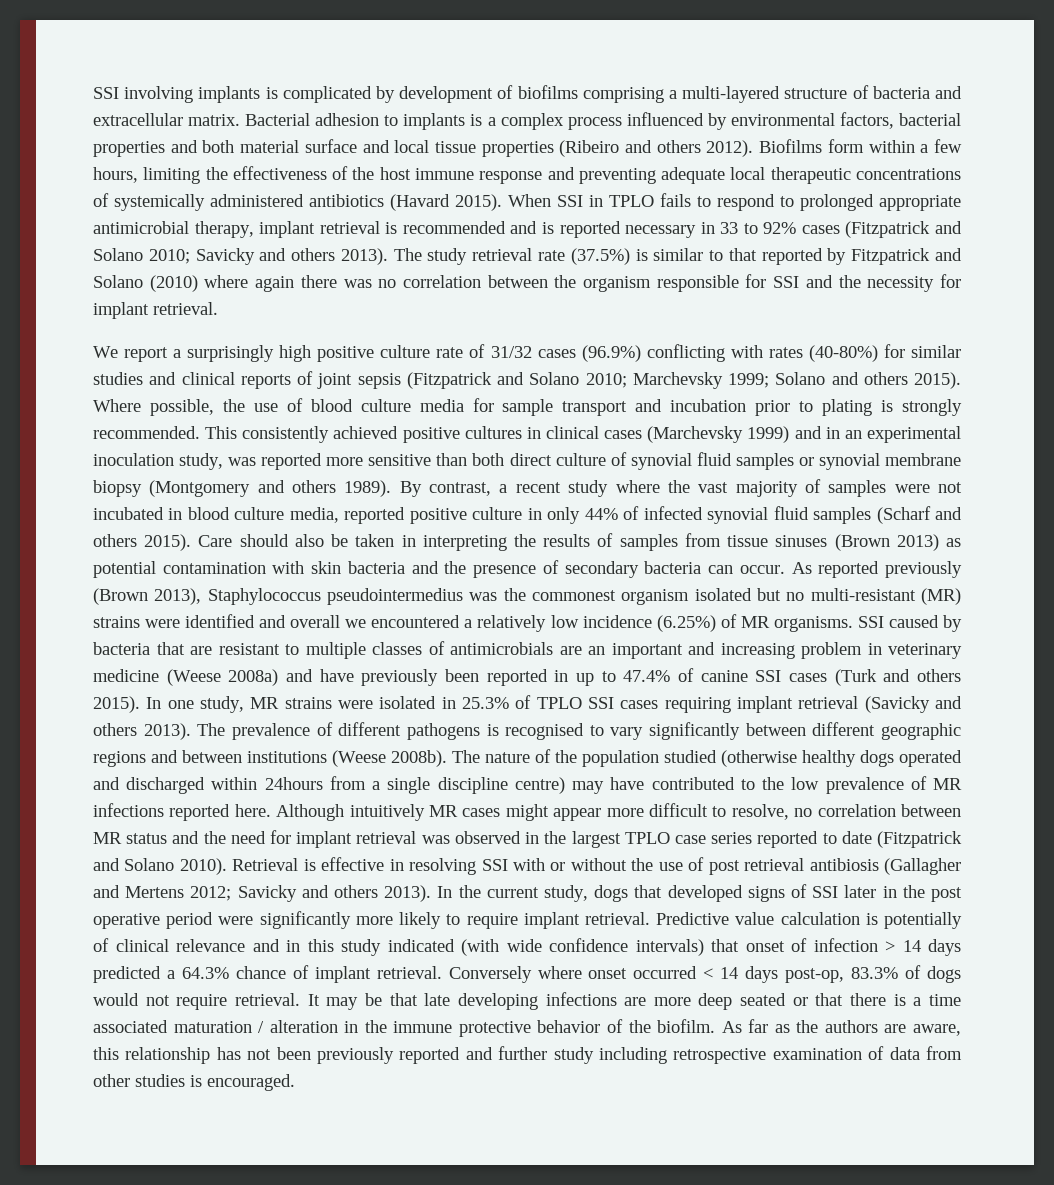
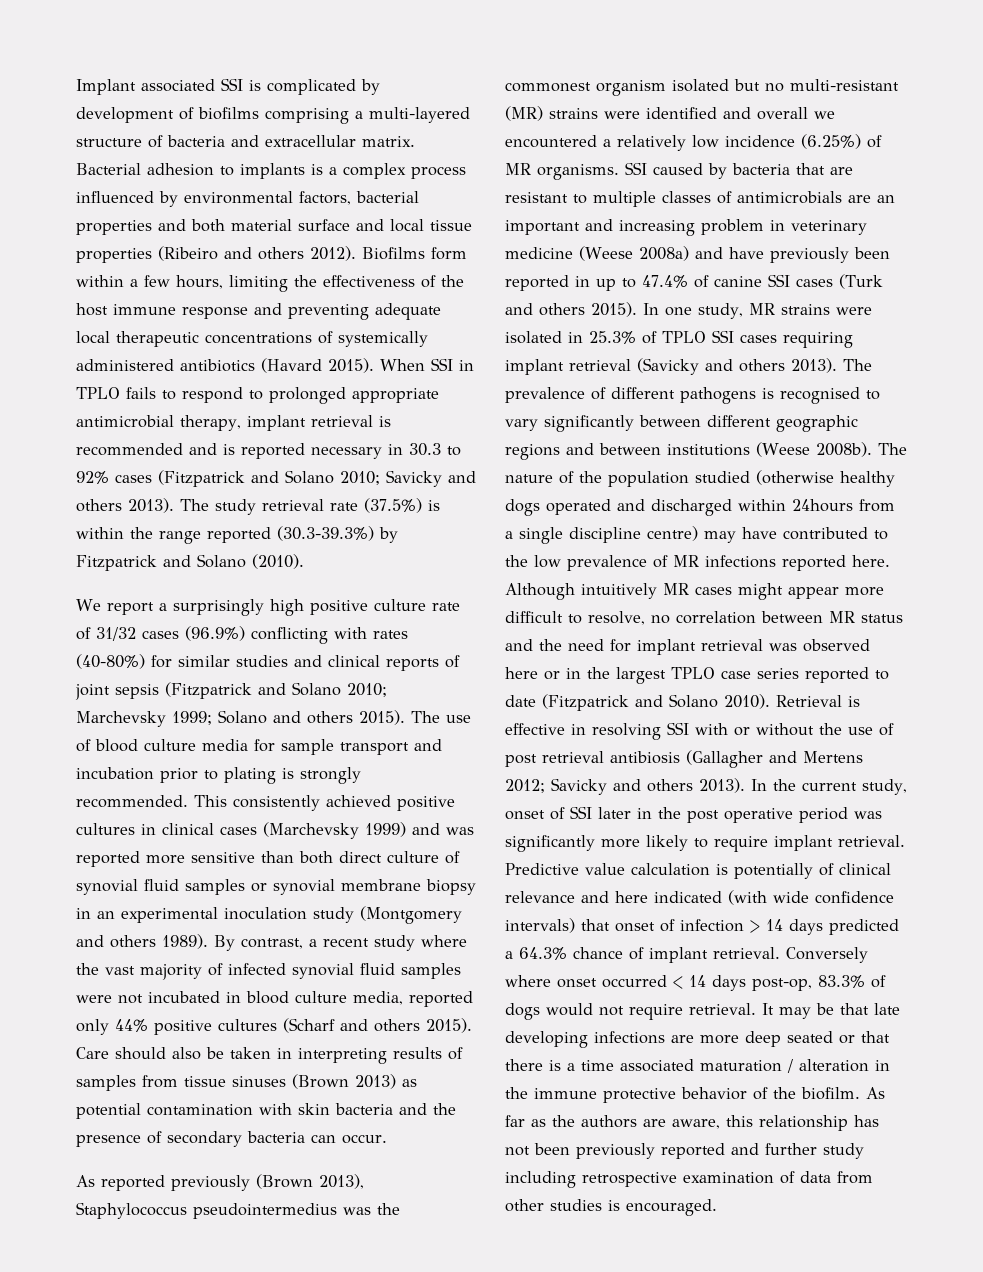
- SSI involving implants is complicated by development of biofilms comprising a multi-layered structure of bacteria and extracellular matrix.
+ Implant associated SSI is complicated by development of biofilms comprising a multi-layered structure of bacteria and extracellular matrix.
- When SSI in TPLO fails to respond to prolonged appropriate antimicrobial therapy, implant retrieval is recommended and is reported necessary in 33 to 92% cases (Fitzpatrick and Solano 2010; Savicky and others 2013).
+ When SSI in TPLO fails to respond to prolonged appropriate antimicrobial therapy, implant retrieval is recommended and is reported necessary in 30.3 to 92% cases (Fitzpatrick and Solano 2010; Savicky and others 2013).
- The study retrieval rate (37.5%) is similar to that reported by Fitzpatrick and Solano (2010) where again there was no correlation between the organism responsible for SSI and the necessity for implant retrieval.
+ The study retrieval rate (37.5%) is within the range reported (30.3-39.3%) by Fitzpatrick and Solano (2010).
- Where possible, the use of blood culture media for sample transport and incubation prior to plating is strongly recommended.
+ The use of blood culture media for sample transport and incubation prior to plating is strongly recommended.
- This consistently achieved positive cultures in clinical cases (Marchevsky 1999) and in an experimental inoculation study, was reported more sensitive than both direct culture of synovial fluid samples or synovial membrane biopsy (Montgomery and others 1989).
+ This consistently achieved positive cultures in clinical cases (Marchevsky 1999) and was reported more sensitive than both direct culture of synovial fluid samples or synovial membrane biopsy in an experimental inoculation study (Montgomery and others 1989).
- By contrast, a recent study where the vast majority of samples were not incubated in blood culture media, reported positive culture in only 44% of infected synovial fluid samples (Scharf and others 2015).
+ By contrast, a recent study where the vast majority of infected synovial fluid samples were not incubated in blood culture media, reported only 44% positive cultures (Scharf and others 2015).
- Care should also be taken in interpreting the results of samples from tissue sinuses (Brown 2013) as potential contamination with skin bacteria and the presence of secondary bacteria can occur. As reported previously (Brown 2013), Staphylococcus pseudointermedius was the commonest organism isolated but no multi-resistant (MR) strains were identified and overall we encountered a relatively low incidence (6.25%) of MR organisms.
+ Care should also be taken in interpreting results of samples from tissue sinuses (Brown 2013) as potential contamination with skin bacteria and the presence of secondary bacteria can occur.
+ As reported previously (Brown 2013), Staphylococcus pseudointermedius was the commonest organism isolated but no multi-resistant (MR) strains were identified and overall we encountered a relatively low incidence (6.25%) of MR organisms.
- Although intuitively MR cases might appear more difficult to resolve, no correlation between MR status and the need for implant retrieval was observed in the largest TPLO case series reported to date (Fitzpatrick and Solano 2010).
+ Although intuitively MR cases might appear more difficult to resolve, no correlation between MR status and the need for implant retrieval was observed here or in the largest TPLO case series reported to date (Fitzpatrick and Solano 2010).
- In the current study, dogs that developed signs of SSI later in the post operative period were significantly more likely to require implant retrieval.
+ In the current study, onset of SSI later in the post operative period was significantly more likely to require implant retrieval.
- Predictive value calculation is potentially of clinical relevance and in this study indicated (with wide confidence intervals) that onset of infection > 14 days predicted a 64.3% chance of implant retrieval.
+ Predictive value calculation is potentially of clinical relevance and here indicated (with wide confidence intervals) that onset of infection > 14 days predicted a 64.3% chance of implant retrieval.

